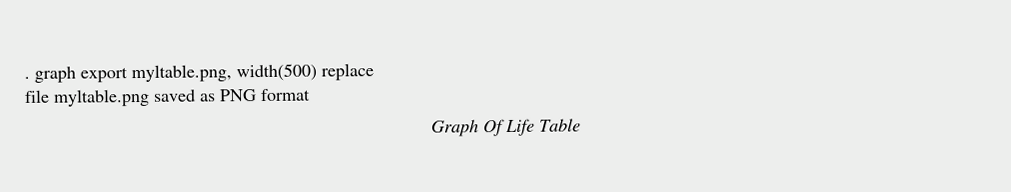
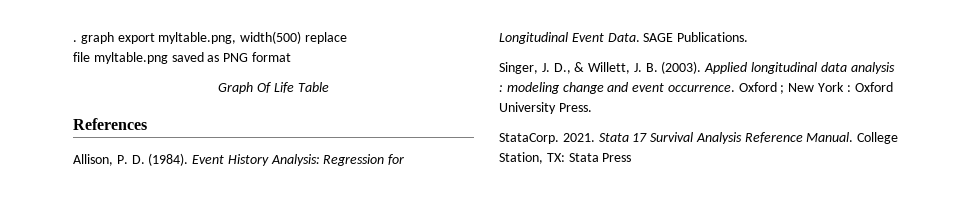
+ References
+ Allison, P. D. (1984). Event History Analysis: Regression for Longitudinal Event Data. SAGE Publications.
+ Singer, J. D., & Willett, J. B. (2003). Applied longitudinal data analysis : modeling change and event occurrence. Oxford ; New York : Oxford University Press.
+ StataCorp. 2021. Stata 17 Survival Analysis Reference Manual. College Station, TX: Stata Press

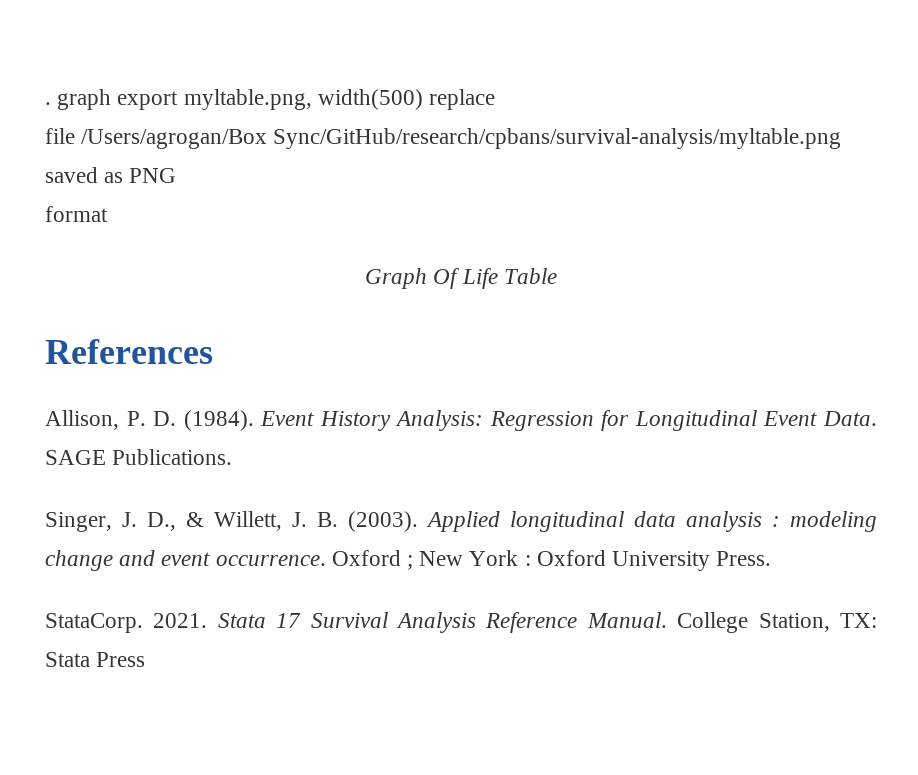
- file myltable.png saved as PNG format
+ file /Users/agrogan/Box Sync/GitHub/research/cpbans/survival-analysis/myltable.png saved as PNG
+ format

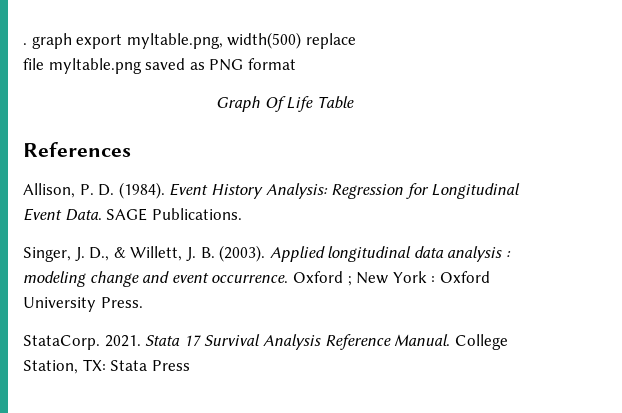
- file /Users/agrogan/Box Sync/GitHub/research/cpbans/survival-analysis/myltable.png saved as PNG
- format
+ file myltable.png saved as PNG format

